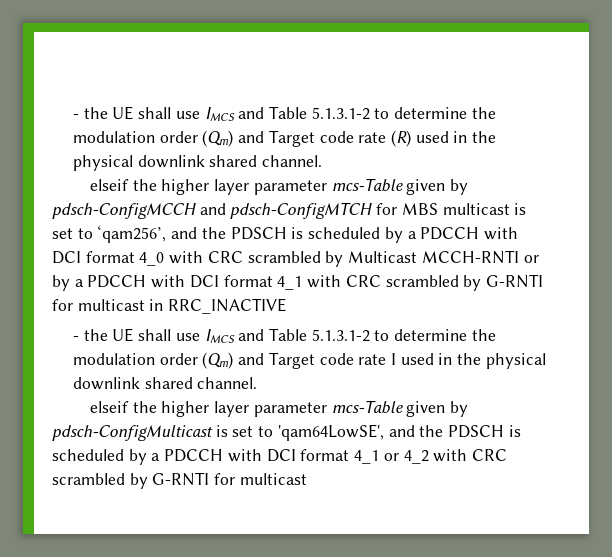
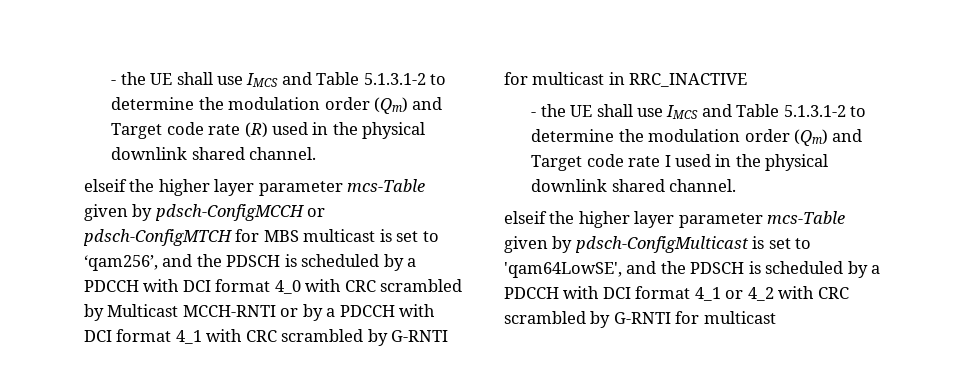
- elseif the higher layer parameter mcs-Table given by pdsch-ConfigMCCH and pdsch-ConfigMTCH for MBS multicast is set to ‘qam256’, and the PDSCH is scheduled by a PDCCH with DCI format 4_0 with CRC scrambled by Multicast MCCH-RNTI or by a PDCCH with DCI format 4_1 with CRC scrambled by G-RNTI for multicast in RRC_INACTIVE
+ elseif the higher layer parameter mcs-Table given by pdsch-ConfigMCCH or pdsch-ConfigMTCH for MBS multicast is set to ‘qam256’, and the PDSCH is scheduled by a PDCCH with DCI format 4_0 with CRC scrambled by Multicast MCCH-RNTI or by a PDCCH with DCI format 4_1 with CRC scrambled by G-RNTI for multicast in RRC_INACTIVE

